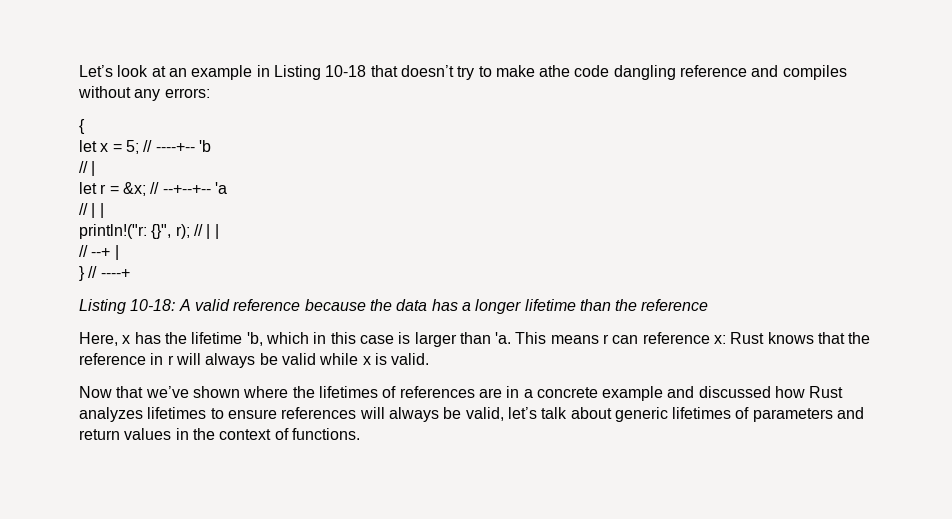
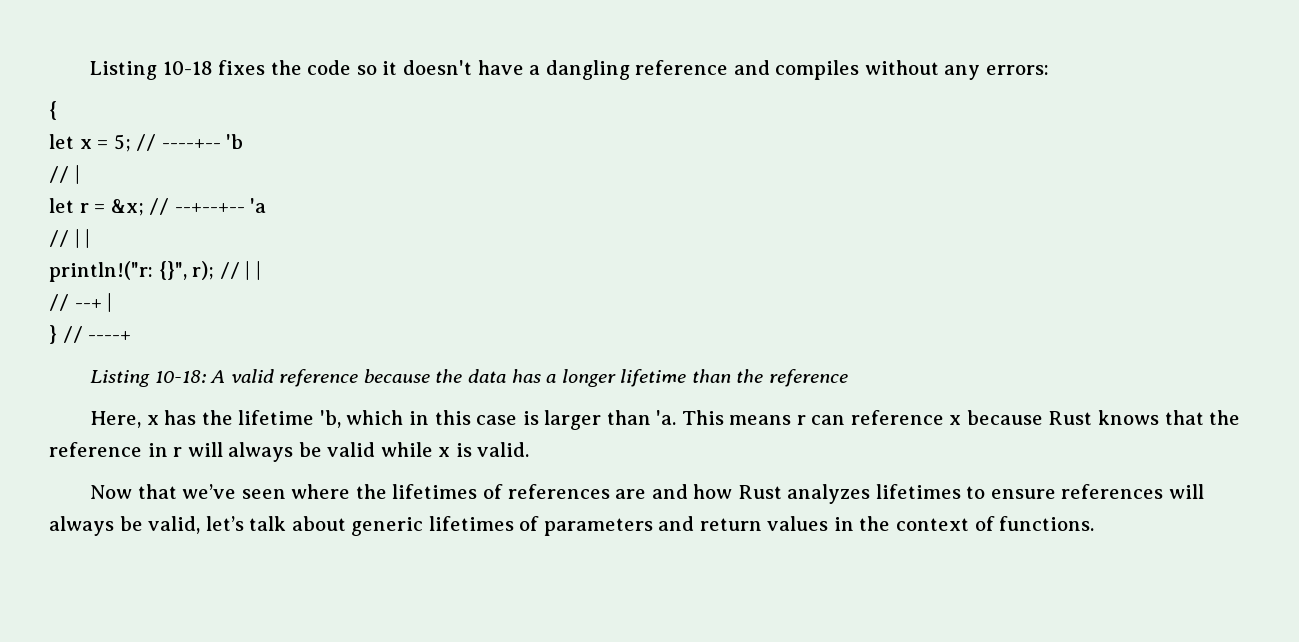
- Let’s look at an example in Listing 10-18 that doesn’t try to make athe code dangling reference and compiles without any errors:
+ Listing 10-18 fixes the code so it doesn't have a dangling reference and compiles without any errors:
- This means r can reference x: Rust knows that the reference in r will always be valid while x is valid.
+ This means r can reference x because Rust knows that the reference in r will always be valid while x is valid.
- Now that we’ve shown where the lifetimes of references are in a concrete example and discussed how Rust analyzes lifetimes to ensure references will always be valid, let’s talk about generic lifetimes of parameters and return values in the context of functions.
+ Now that we’ve seen where the lifetimes of references are and how Rust analyzes lifetimes to ensure references will always be valid, let’s talk about generic lifetimes of parameters and return values in the context of functions.

